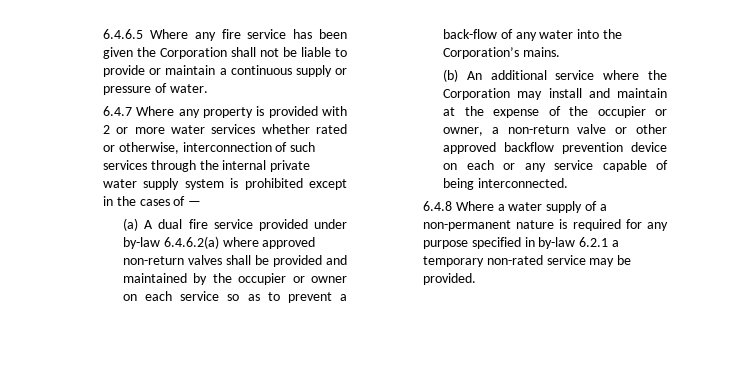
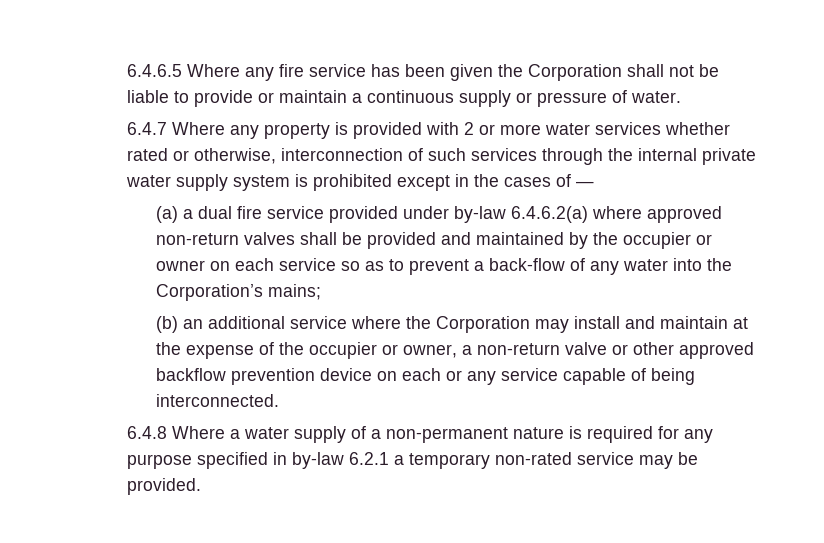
- (a) A dual fire service provided under by-law 6.4.6.2(a) where approved non-return valves shall be provided and maintained by the occupier or owner on each service so as to prevent a back-flow of any water into the Corporation’s mains.
+ (a) a dual fire service provided under by-law 6.4.6.2(a) where approved non-return valves shall be provided and maintained by the occupier or owner on each service so as to prevent a back-flow of any water into the Corporation’s mains;
- (b) An additional service where the Corporation may install and maintain at the expense of the occupier or owner, a non-return valve or other approved backflow prevention device on each or any service capable of being interconnected.
+ (b) an additional service where the Corporation may install and maintain at the expense of the occupier or owner, a non-return valve or other approved backflow prevention device on each or any service capable of being interconnected.

